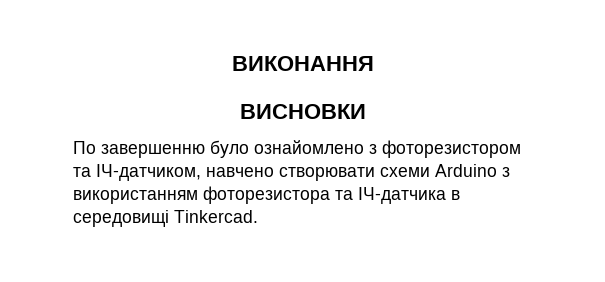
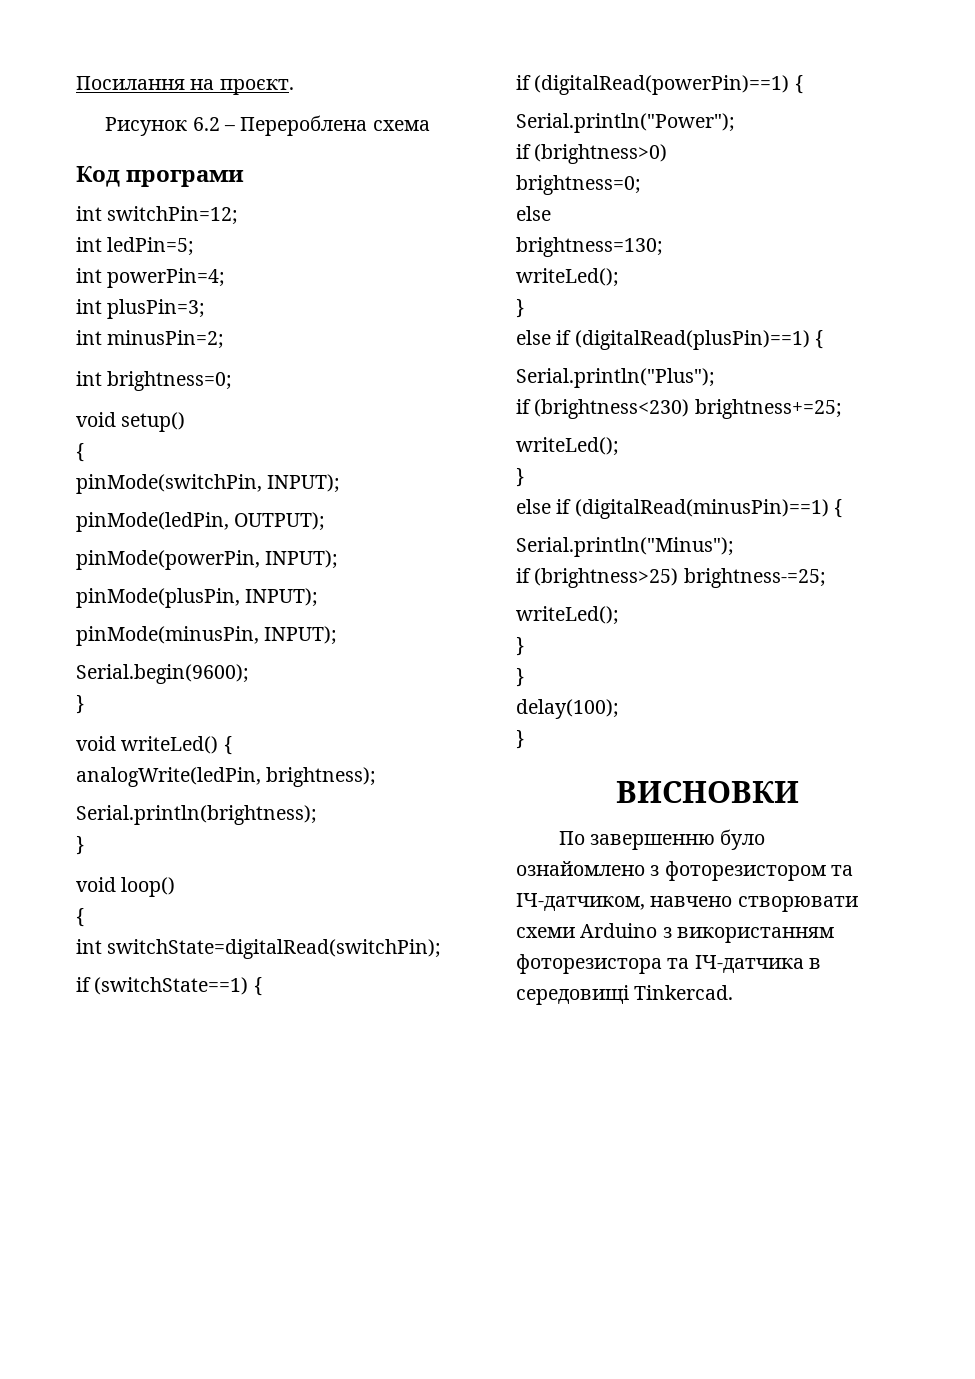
- ВИКОНАННЯ
+ Посилання на проєкт.
+ Рисунок 6.2 – Перероблена схема
+ Код програми
+ int switchPin=12;
+ int ledPin=5;
+ int powerPin=4;
+ int plusPin=3;
+ int minusPin=2;
+ int brightness=0;
+ void setup()
+ {
+ pinMode(switchPin, INPUT);
+ pinMode(ledPin, OUTPUT);
+ pinMode(powerPin, INPUT);
+ pinMode(plusPin, INPUT);
+ pinMode(minusPin, INPUT);
+ Serial.begin(9600);
+ }
+ void writeLed() {
+ analogWrite(ledPin, brightness);
+ Serial.println(brightness);
+ }
+ void loop()
+ {
+ int switchState=digitalRead(switchPin);
+ if (switchState==1) {
+ if (digitalRead(powerPin)==1) {
+ Serial.println("Power");
+ if (brightness>0)
+ brightness=0;
+ else
+ brightness=130;
+ writeLed();
+ }
+ else if (digitalRead(plusPin)==1) {
+ Serial.println("Plus");
+ if (brightness<230) brightness+=25;
+ writeLed();
+ }
+ else if (digitalRead(minusPin)==1) {
+ Serial.println("Minus");
+ if (brightness>25) brightness-=25;
+ writeLed();
+ }
+ }
+ delay(100);
+ }

